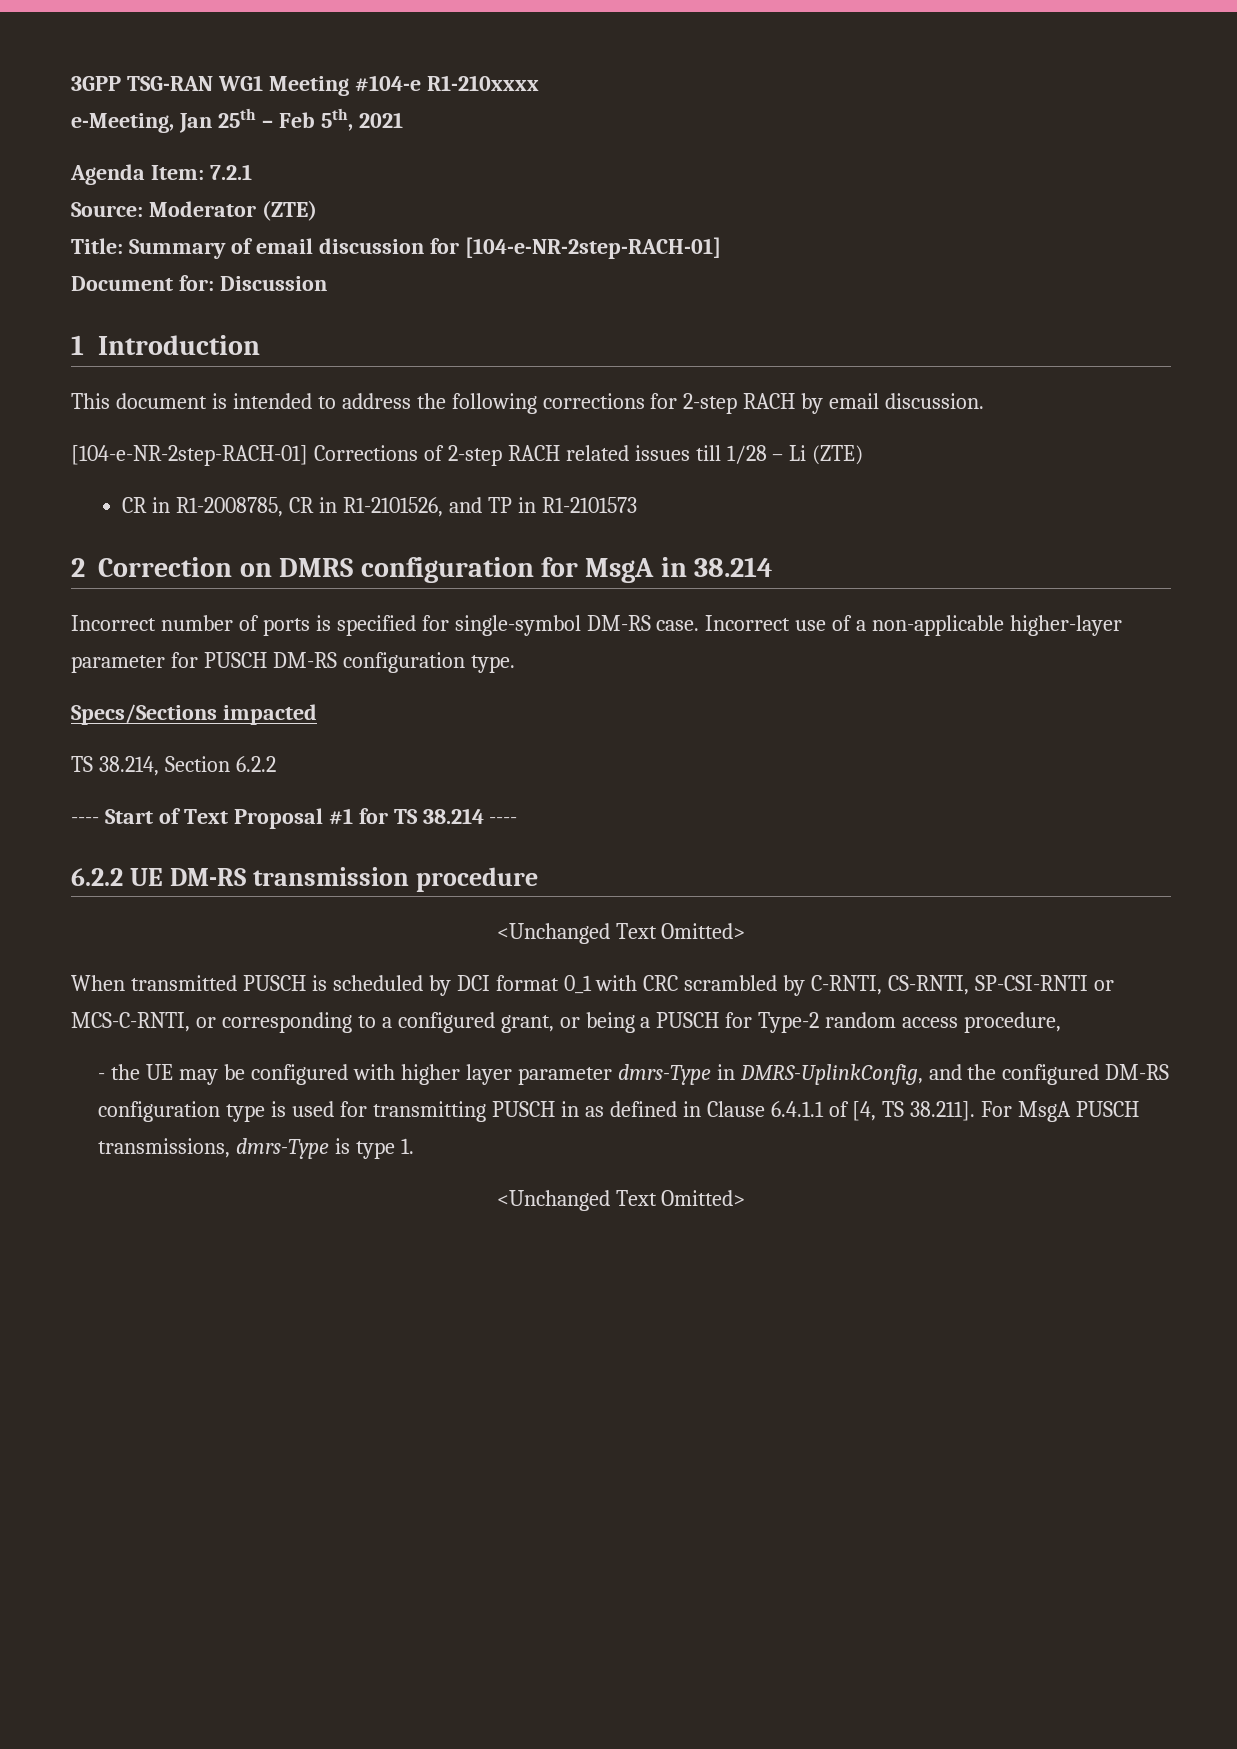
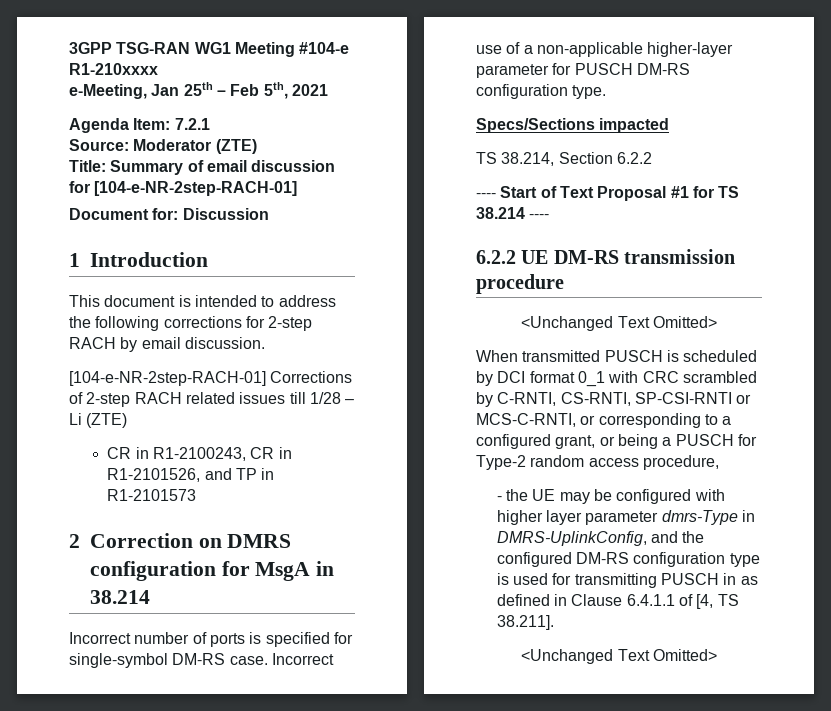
- CR in R1-2008785, CR in R1-2101526, and TP in R1-2101573
+ CR in R1-2100243, CR in R1-2101526, and TP in R1-2101573
- - the UE may be configured with higher layer parameter dmrs-Type in DMRS-UplinkConfig, and the configured DM-RS configuration type is used for transmitting PUSCH in as defined in Clause 6.4.1.1 of [4, TS 38.211]. For MsgA PUSCH transmissions, dmrs-Type is type 1.
+ - the UE may be configured with higher layer parameter dmrs-Type in DMRS-UplinkConfig, and the configured DM-RS configuration type is used for transmitting PUSCH in as defined in Clause 6.4.1.1 of [4, TS 38.211].

